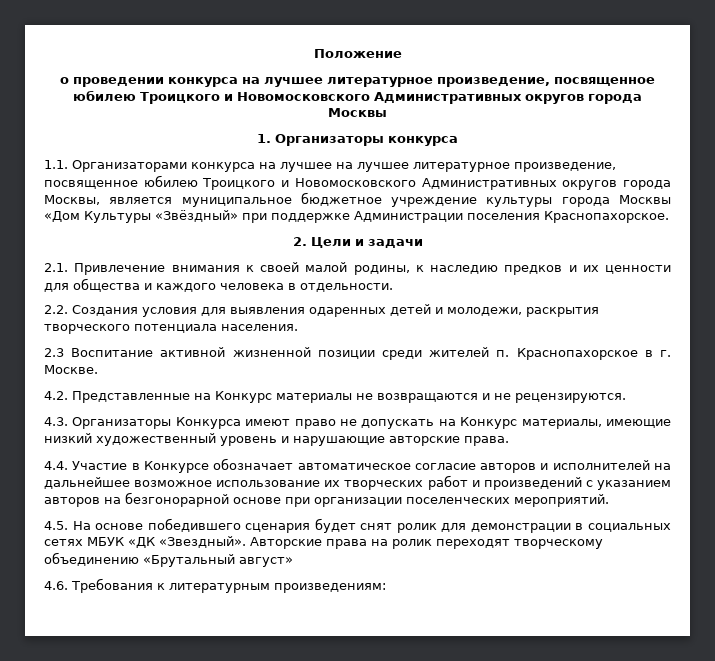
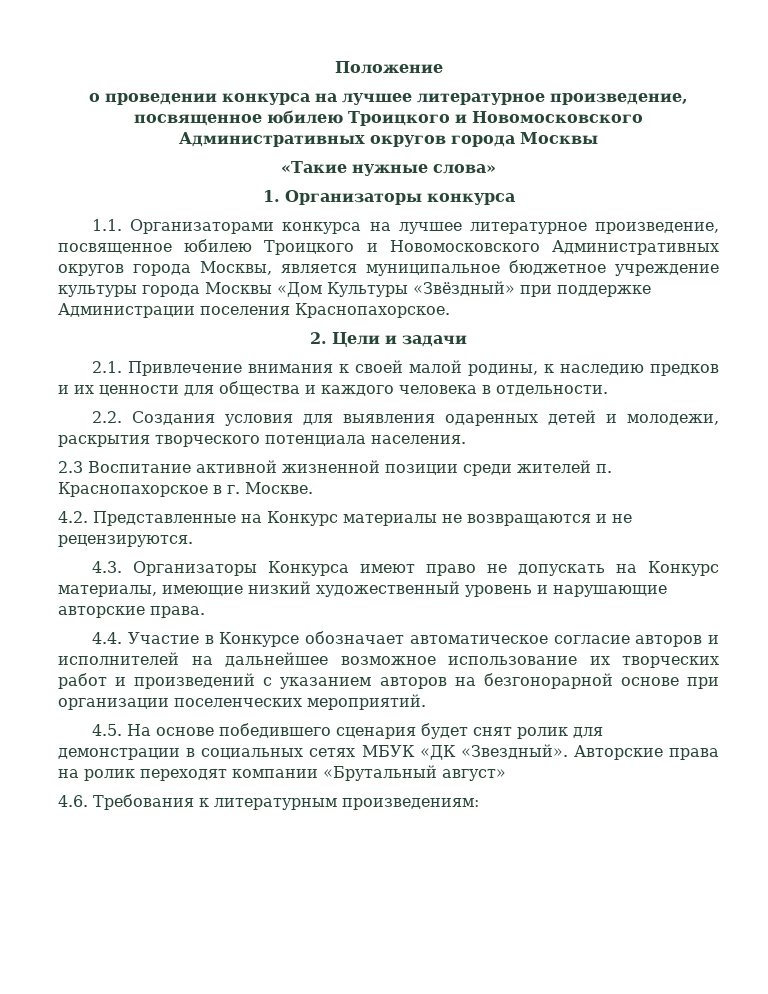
+ «Такие нужные слова»
- 1.1. Организаторами конкурса на лучшее на лучшее литературное произведение, посвященное юбилею Троицкого и Новомосковского Административных округов города Москвы, является муниципальное бюджетное учреждение культуры города Москвы «Дом Культуры «Звёздный» при поддержке Администрации поселения Краснопахорское.
+ 1.1. Организаторами конкурса на лучшее литературное произведение, посвященное юбилею Троицкого и Новомосковского Административных округов города Москвы, является муниципальное бюджетное учреждение культуры города Москвы «Дом Культуры «Звёздный» при поддержке Администрации поселения Краснопахорское.
- Авторские права на ролик переходят творческому объединению «Брутальный август»
+ Авторские права на ролик переходят компании «Брутальный август»

